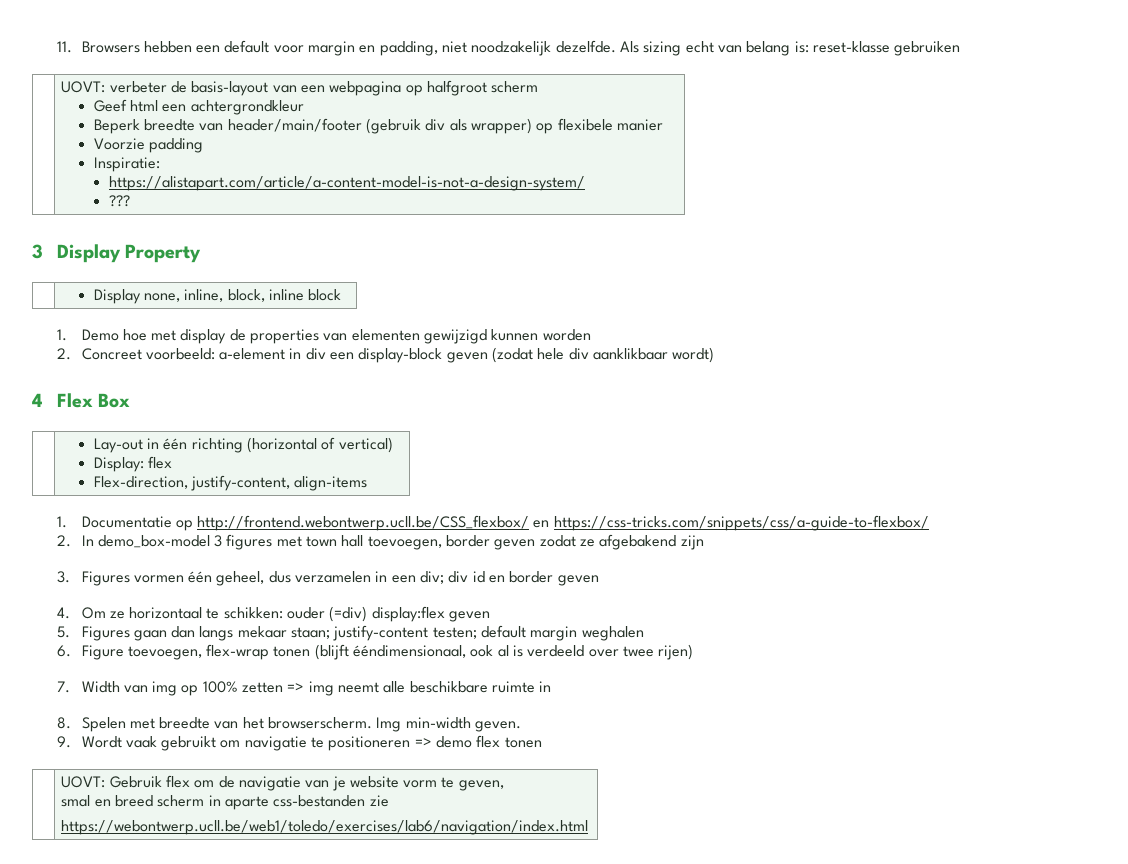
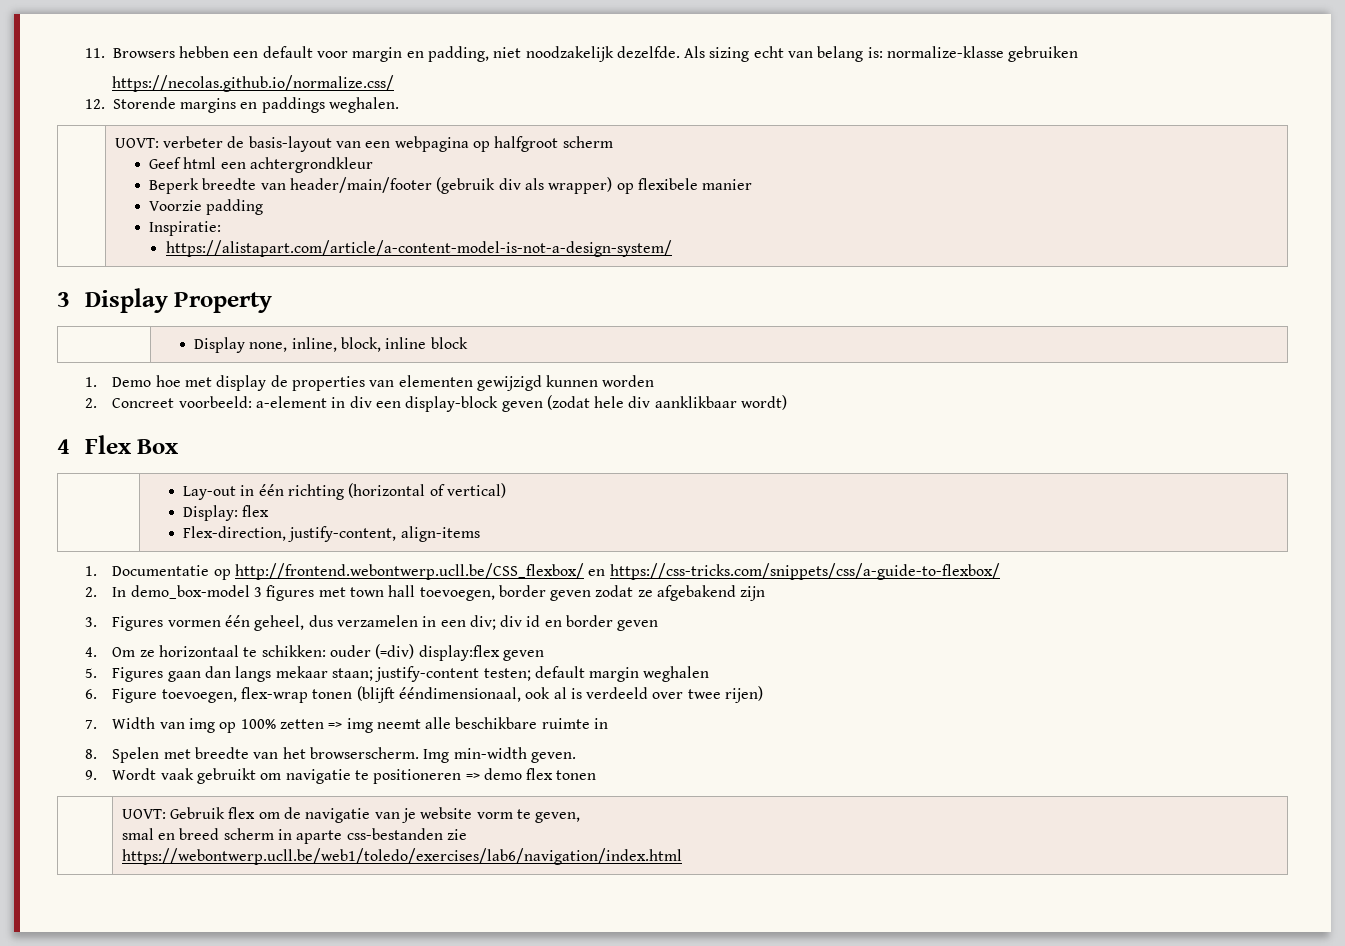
- Als sizing echt van belang is: reset-klasse gebruiken
+ Als sizing echt van belang is: normalize-klasse gebruiken
+ https://necolas.github.io/normalize.css/
+ 12. Storende margins en paddings weghalen.
  | UOVT: verbeter de basis-layout van een webpagina op halfgroot scherm
  Geef html een achtergrondkleur
  Beperk breedte van header/main/footer (gebruik div als wrapper) op flexibele manier
  Voorzie padding
  Inspiratie:
  https://alistapart.com/article/a-content-model-is-not-a-design-system/
- ???

